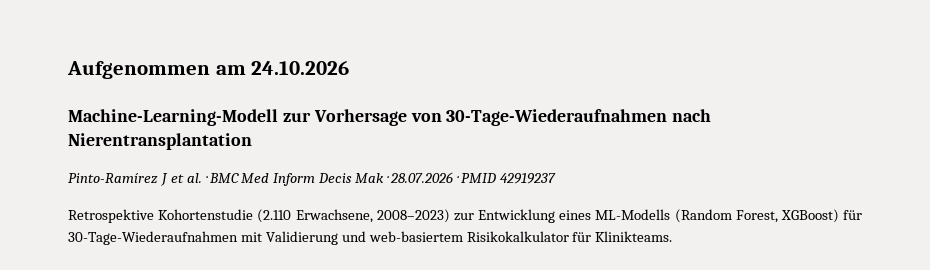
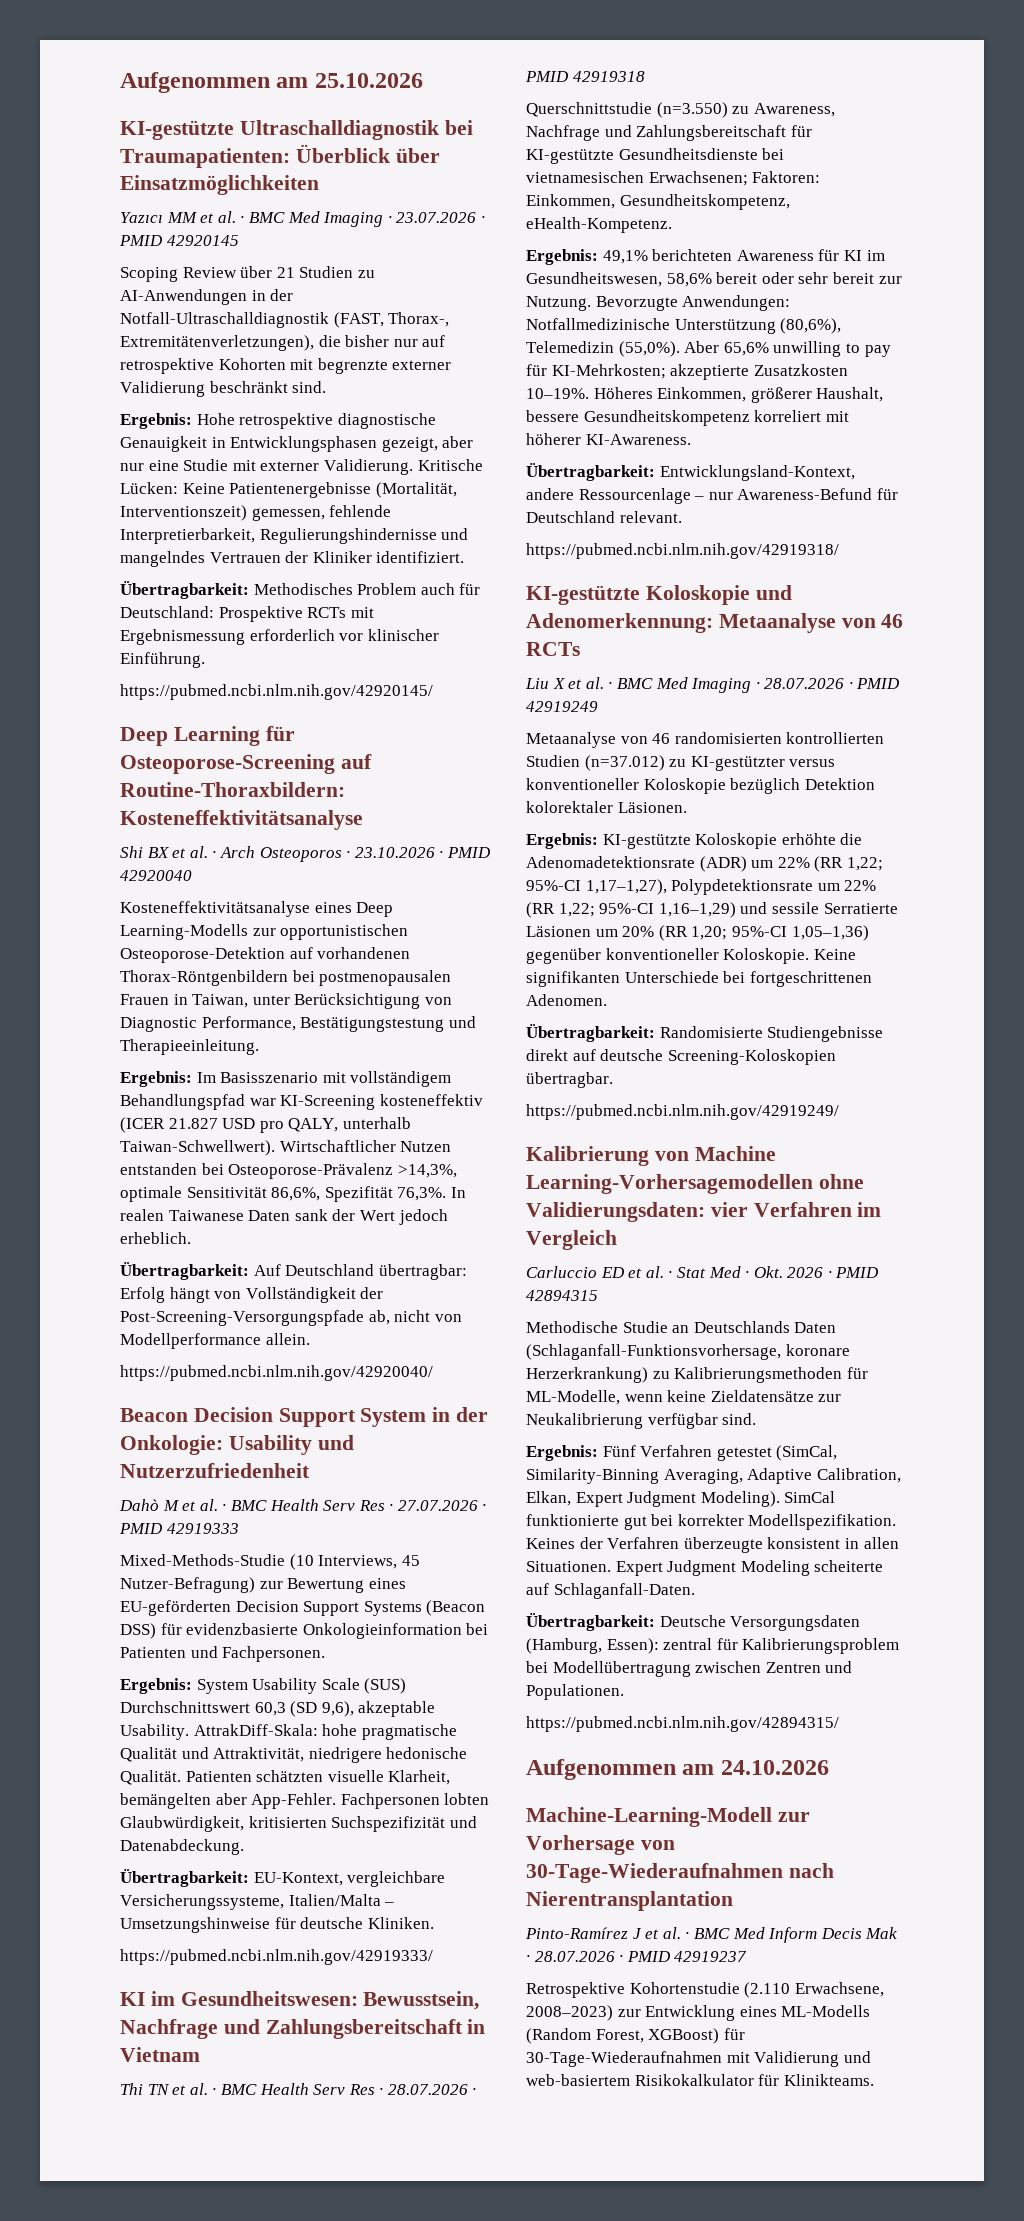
+ Aufgenommen am 25.10.2026
+ KI-gestützte Ultraschalldiagnostik bei Traumapatienten: Überblick über Einsatzmöglichkeiten
+ Yazıcı MM et al. · BMC Med Imaging · 23.07.2026 · PMID 42920145
+ Scoping Review über 21 Studien zu AI-Anwendungen in der Notfall-Ultraschalldiagnostik (FAST, Thorax-, Extremitätenverletzungen), die bisher nur auf retrospektive Kohorten mit begrenzte externer Validierung beschränkt sind.
+ Ergebnis: Hohe retrospektive diagnostische Genauigkeit in Entwicklungsphasen gezeigt, aber nur eine Studie mit externer Validierung. Kritische Lücken: Keine Patientenergebnisse (Mortalität, Interventionszeit) gemessen, fehlende Interpretierbarkeit, Regulierungshindernisse und mangelndes Vertrauen der Kliniker identifiziert.
+ Übertragbarkeit: Methodisches Problem auch für Deutschland: Prospektive RCTs mit Ergebnismessung erforderlich vor klinischer Einführung.
+ https://pubmed.ncbi.nlm.nih.gov/42920145/
+ Deep Learning für Osteoporose-Screening auf Routine-Thoraxbildern: Kosteneffektivitätsanalyse
+ Shi BX et al. · Arch Osteoporos · 23.10.2026 · PMID 42920040
+ Kosteneffektivitätsanalyse eines Deep Learning-Modells zur opportunistischen Osteoporose-Detektion auf vorhandenen Thorax-Röntgenbildern bei postmenopausalen Frauen in Taiwan, unter Berücksichtigung von Diagnostic Performance, Bestätigungstestung und Therapieeinleitung.
+ Ergebnis: Im Basisszenario mit vollständigem Behandlungspfad war KI-Screening kosteneffektiv (ICER 21.827 USD pro QALY, unterhalb Taiwan-Schwellwert). Wirtschaftlicher Nutzen entstanden bei Osteoporose-Prävalenz >14,3%, optimale Sensitivität 86,6%, Spezifität 76,3%. In realen Taiwanese Daten sank der Wert jedoch erheblich.
+ Übertragbarkeit: Auf Deutschland übertragbar: Erfolg hängt von Vollständigkeit der Post-Screening-Versorgungspfade ab, nicht von Modellperformance allein.
+ https://pubmed.ncbi.nlm.nih.gov/42920040/
+ Beacon Decision Support System in der Onkologie: Usability und Nutzerzufriedenheit
+ Dahò M et al. · BMC Health Serv Res · 27.07.2026 · PMID 42919333
+ Mixed-Methods-Studie (10 Interviews, 45 Nutzer-Befragung) zur Bewertung eines EU-geförderten Decision Support Systems (Beacon DSS) für evidenzbasierte Onkologieinformation bei Patienten und Fachpersonen.
+ Ergebnis: System Usability Scale (SUS) Durchschnittswert 60,3 (SD 9,6), akzeptable Usability. AttrakDiff-Skala: hohe pragmatische Qualität und Attraktivität, niedrigere hedonische Qualität. Patienten schätzten visuelle Klarheit, bemängelten aber App-Fehler. Fachpersonen lobten Glaubwürdigkeit, kritisierten Suchspezifizität und Datenabdeckung.
+ Übertragbarkeit: EU-Kontext, vergleichbare Versicherungssysteme, Italien/Malta – Umsetzungshinweise für deutsche Kliniken.
+ https://pubmed.ncbi.nlm.nih.gov/42919333/
+ KI im Gesundheitswesen: Bewusstsein, Nachfrage und Zahlungsbereitschaft in Vietnam
+ Thi TN et al. · BMC Health Serv Res · 28.07.2026 · PMID 42919318
+ Querschnittstudie (n=3.550) zu Awareness, Nachfrage und Zahlungsbereitschaft für KI-gestützte Gesundheitsdienste bei vietnamesischen Erwachsenen; Faktoren: Einkommen, Gesundheitskompetenz, eHealth-Kompetenz.
+ Ergebnis: 49,1% berichteten Awareness für KI im Gesundheitswesen, 58,6% bereit oder sehr bereit zur Nutzung. Bevorzugte Anwendungen: Notfallmedizinische Unterstützung (80,6%), Telemedizin (55,0%). Aber 65,6% unwilling to pay für KI-Mehrkosten; akzeptierte Zusatzkosten 10–19%. Höheres Einkommen, größerer Haushalt, bessere Gesundheitskompetenz korreliert mit höherer KI-Awareness.
+ Übertragbarkeit: Entwicklungsland-Kontext, andere Ressourcenlage – nur Awareness-Befund für Deutschland relevant.
+ https://pubmed.ncbi.nlm.nih.gov/42919318/
+ KI-gestützte Koloskopie und Adenomerkennung: Metaanalyse von 46 RCTs
+ Liu X et al. · BMC Med Imaging · 28.07.2026 · PMID 42919249
+ Metaanalyse von 46 randomisierten kontrollierten Studien (n=37.012) zu KI-gestützter versus konventioneller Koloskopie bezüglich Detektion kolorektaler Läsionen.
+ Ergebnis: KI-gestützte Koloskopie erhöhte die Adenomadetektionsrate (ADR) um 22% (RR 1,22; 95%-CI 1,17–1,27), Polypdetektionsrate um 22% (RR 1,22; 95%-CI 1,16–1,29) und sessile Serratierte Läsionen um 20% (RR 1,20; 95%-CI 1,05–1,36) gegenüber konventioneller Koloskopie. Keine signifikanten Unterschiede bei fortgeschrittenen Adenomen.
+ Übertragbarkeit: Randomisierte Studiengebnisse direkt auf deutsche Screening-Koloskopien übertragbar.
+ https://pubmed.ncbi.nlm.nih.gov/42919249/
+ Kalibrierung von Machine Learning-Vorhersagemodellen ohne Validierungsdaten: vier Verfahren im Vergleich
+ Carluccio ED et al. · Stat Med · Okt. 2026 · PMID 42894315
+ Methodische Studie an Deutschlands Daten (Schlaganfall-Funktionsvorhersage, koronare Herzerkrankung) zu Kalibrierungsmethoden für ML-Modelle, wenn keine Zieldatensätze zur Neukalibrierung verfügbar sind.
+ Ergebnis: Fünf Verfahren getestet (SimCal, Similarity-Binning Averaging, Adaptive Calibration, Elkan, Expert Judgment Modeling). SimCal funktionierte gut bei korrekter Modellspezifikation. Keines der Verfahren überzeugte konsistent in allen Situationen. Expert Judgment Modeling scheiterte auf Schlaganfall-Daten.
+ Übertragbarkeit: Deutsche Versorgungsdaten (Hamburg, Essen): zentral für Kalibrierungsproblem bei Modellübertragung zwischen Zentren und Populationen.
+ https://pubmed.ncbi.nlm.nih.gov/42894315/

